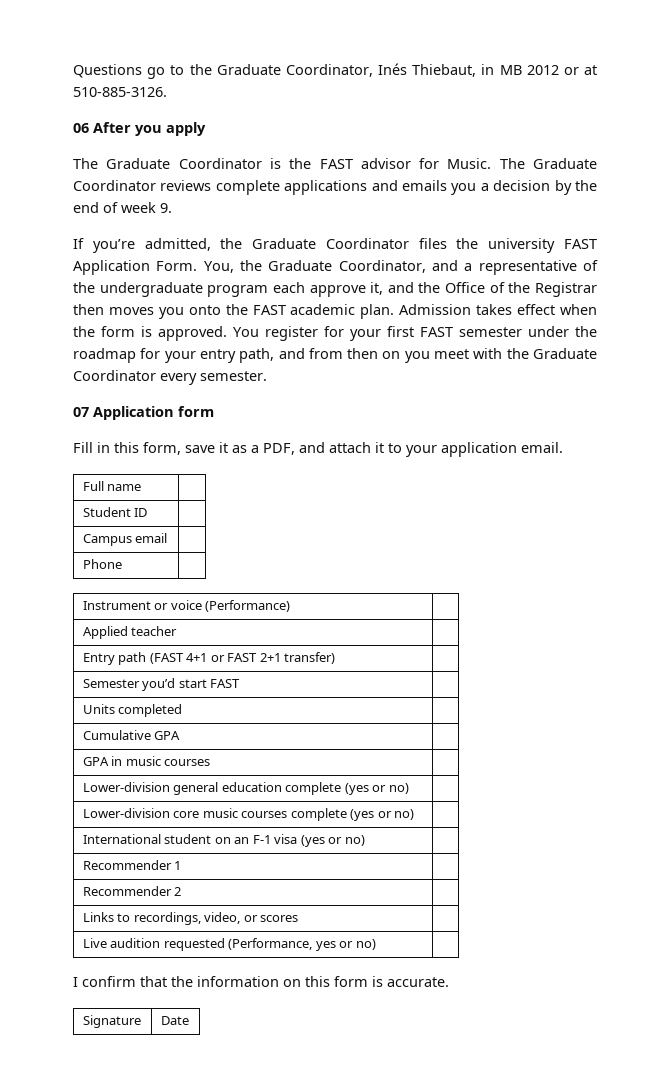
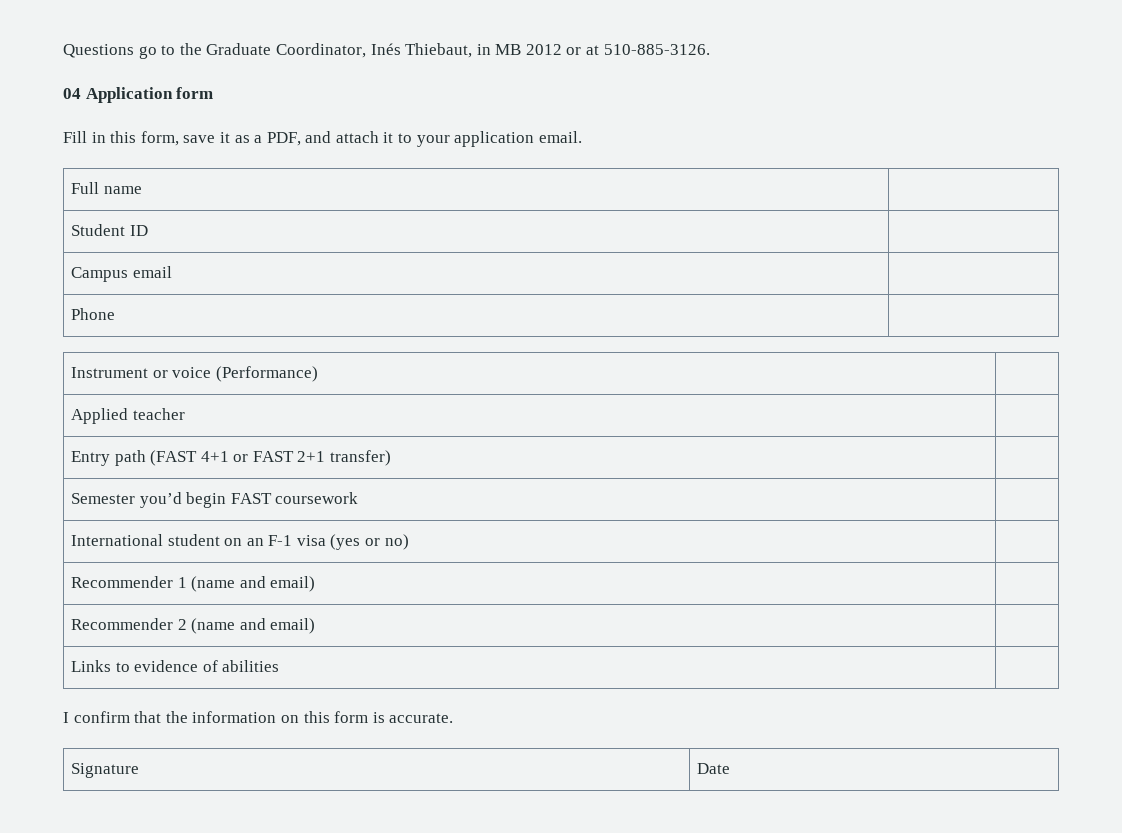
- 06 After you apply
- The Graduate Coordinator is the FAST advisor for Music. The Graduate Coordinator reviews complete applications and emails you a decision by the end of week 9.
- If you’re admitted, the Graduate Coordinator files the university FAST Application Form. You, the Graduate Coordinator, and a representative of the undergraduate program each approve it, and the Office of the Registrar then moves you onto the FAST academic plan. Admission takes effect when the form is approved. You register for your first FAST semester under the roadmap for your entry path, and from then on you meet with the Graduate Coordinator every semester.
- 07 Application form
+ 04 Application form
- Semester you’d start FAST |
- Units completed |
- Cumulative GPA |
- GPA in music courses |
- Lower-division general education complete (yes or no) |
- Lower-division core music courses complete (yes or no) |
+ Semester you’d begin FAST coursework |
- Recommender 1 |
+ Recommender 1 (name and email) |
- Recommender 2 |
+ Recommender 2 (name and email) |
- Links to recordings, video, or scores |
- Live audition requested (Performance, yes or no) |
+ Links to evidence of abilities |

